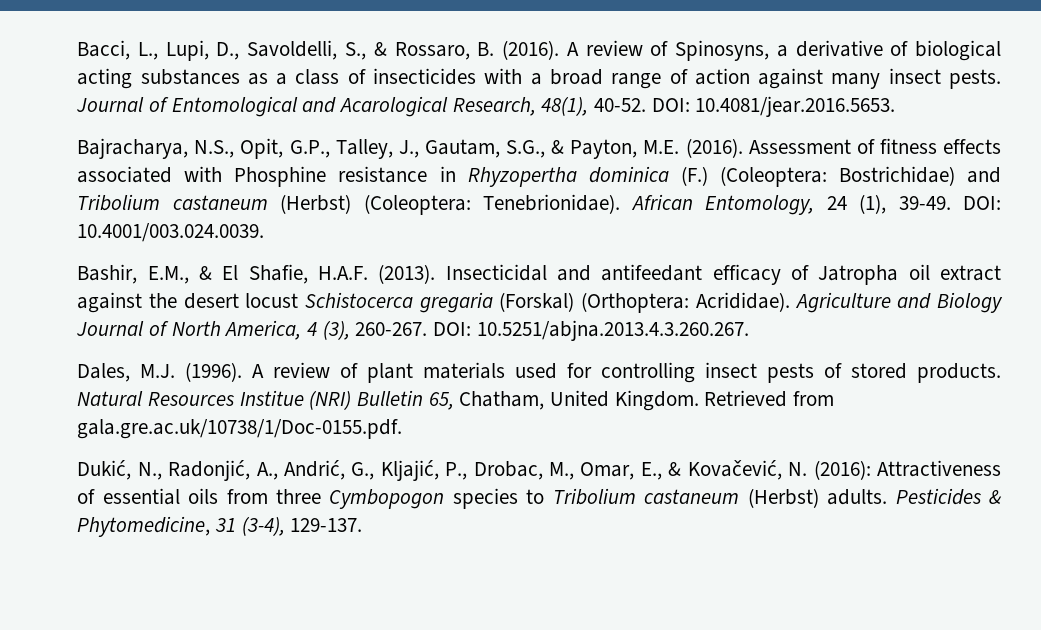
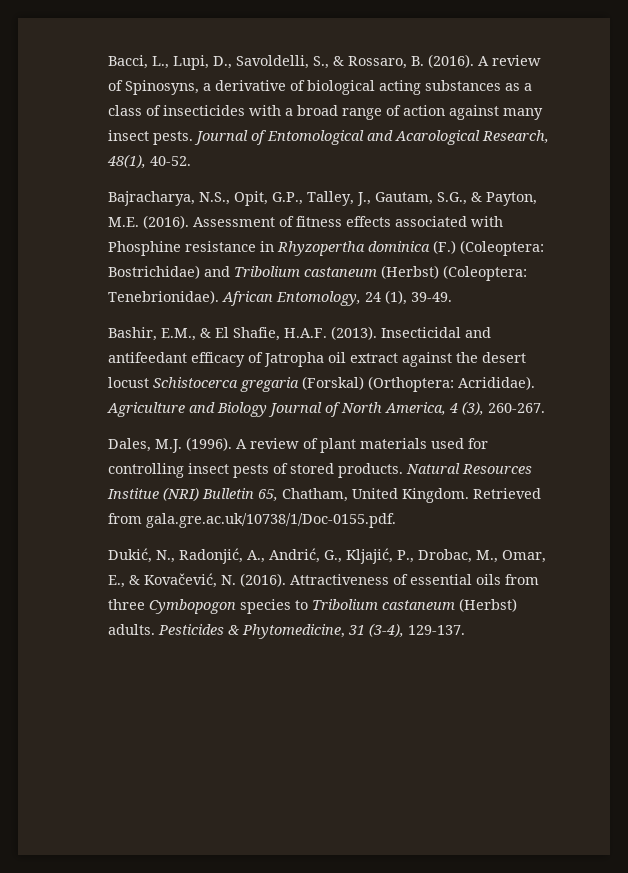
- DOI: 10.4081/jear.2016.5653.
- DOI: 10.4001/003.024.0039.
- DOI: 10.5251/abjna.2013.4.3.260.267.
- Dukić, N., Radonjić, A., Andrić, G., Kljajić, P., Drobac, M., Omar, E., & Kovačević, N. (2016): Attractiveness of essential oils from three Cymbopogon species to Tribolium castaneum (Herbst) adults.
+ Dukić, N., Radonjić, A., Andrić, G., Kljajić, P., Drobac, M., Omar, E., & Kovačević, N. (2016). Attractiveness of essential oils from three Cymbopogon species to Tribolium castaneum (Herbst) adults.

